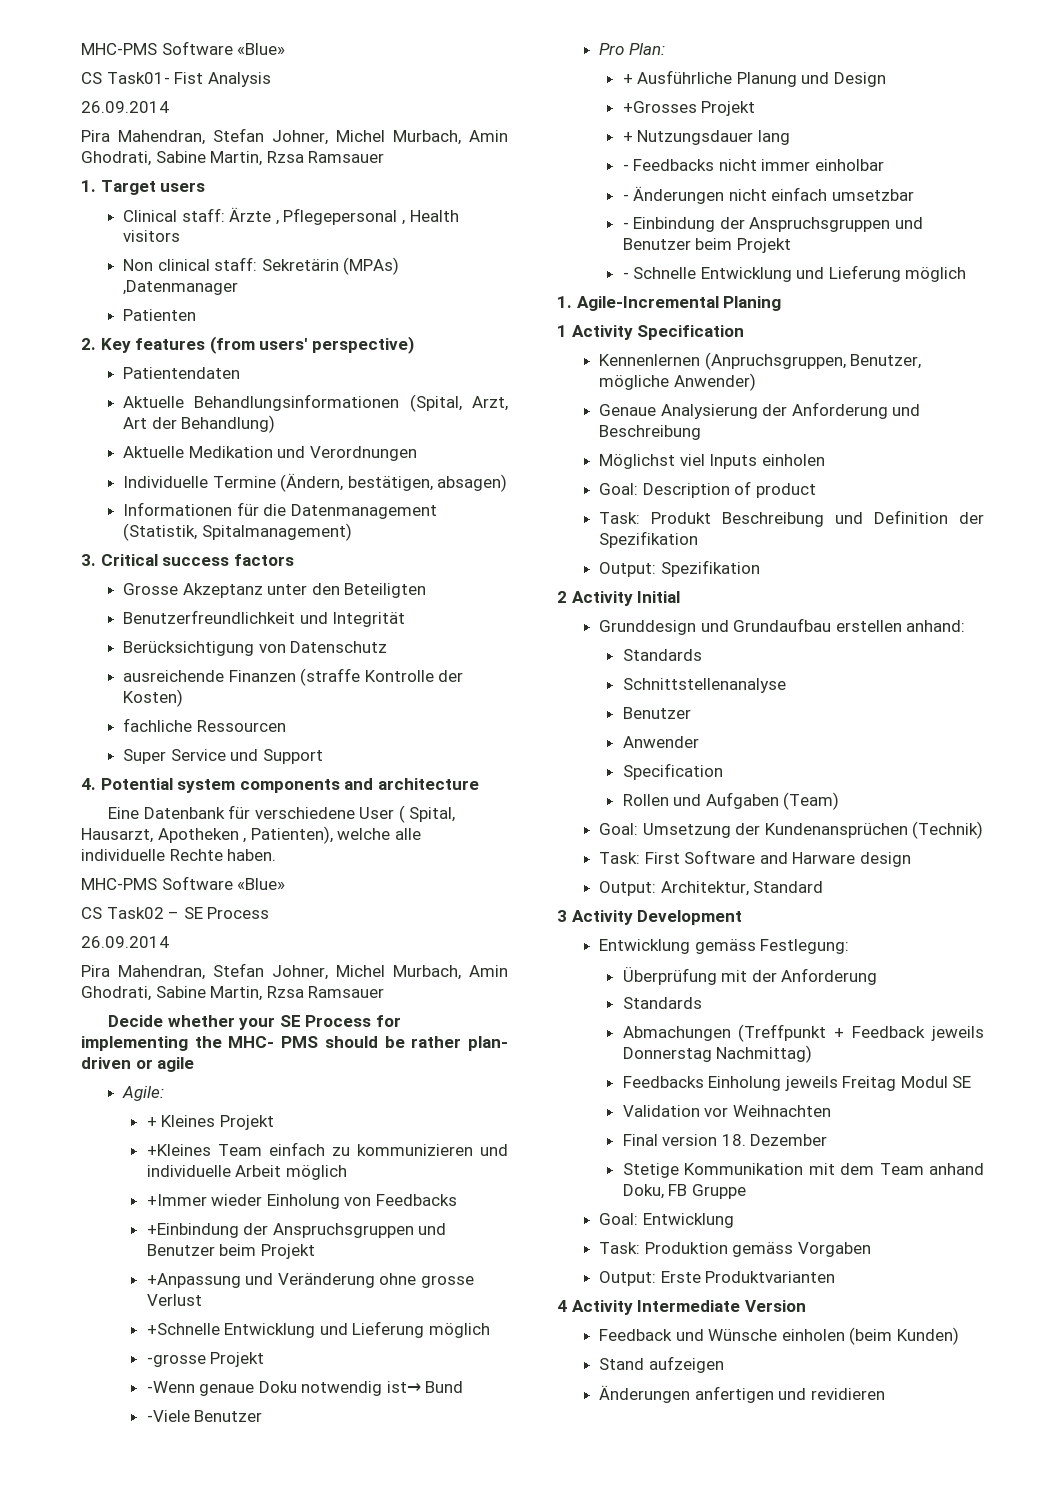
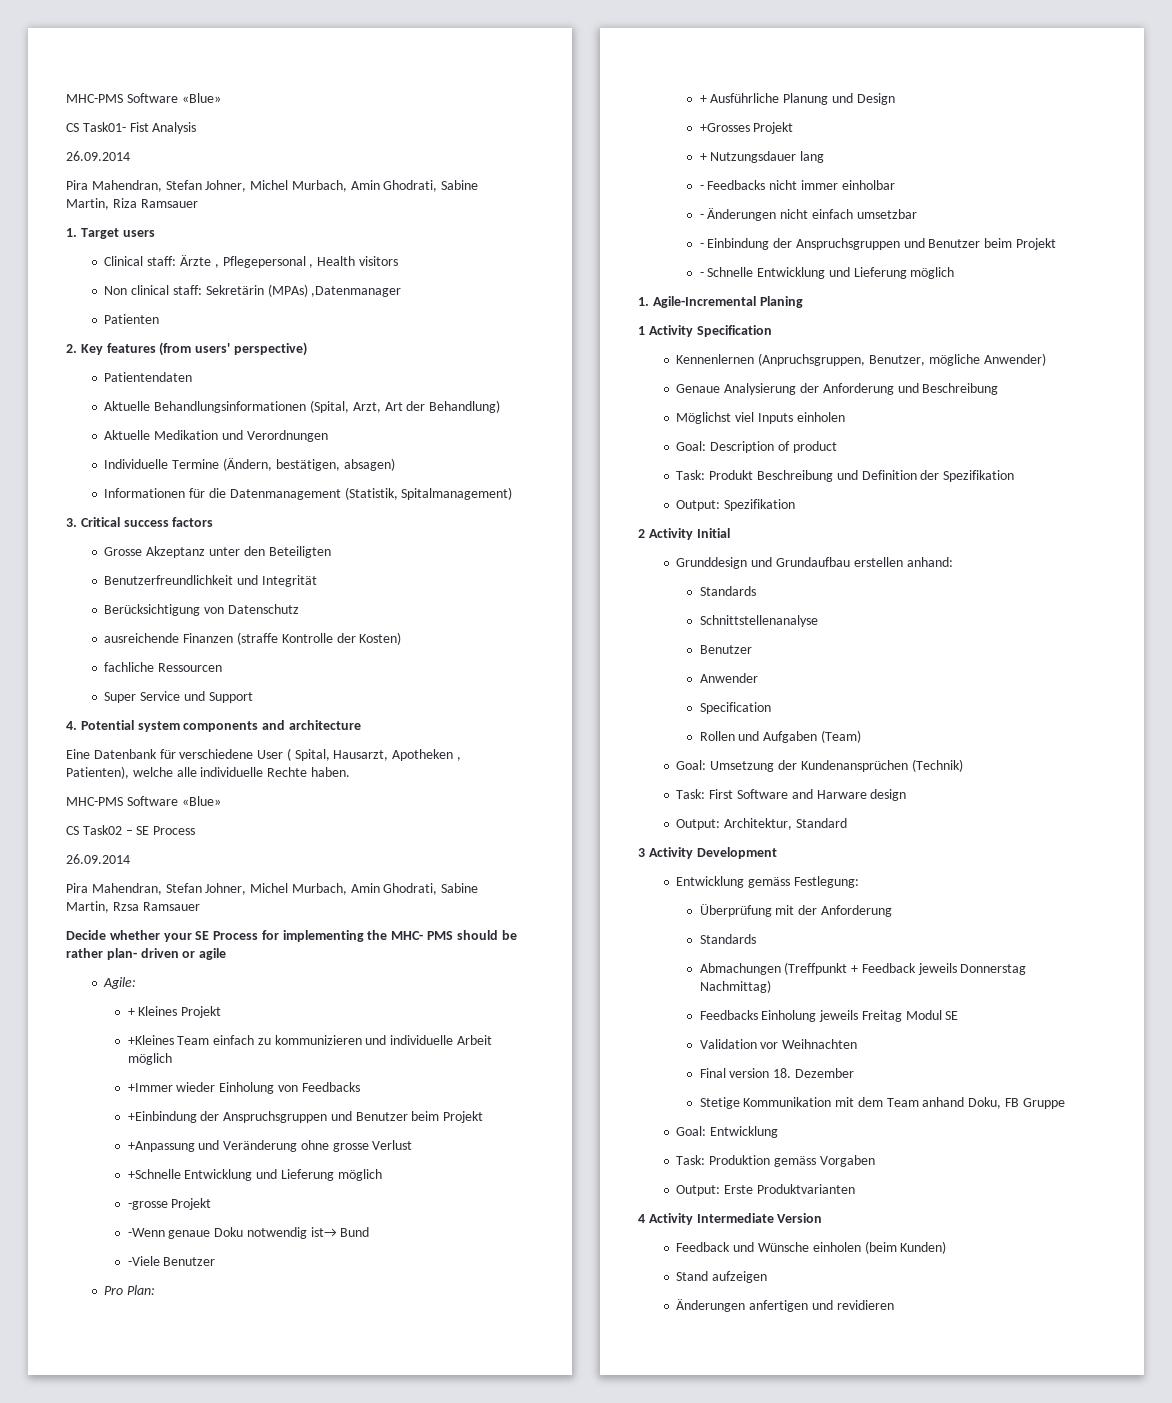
  CS Task01- Fist Analysis
  26.09.2014
- Pira Mahendran, Stefan Johner, Michel Murbach, Amin Ghodrati, Sabine Martin, Rzsa Ramsauer
+ Pira Mahendran, Stefan Johner, Michel Murbach, Amin Ghodrati, Sabine Martin, Riza Ramsauer

